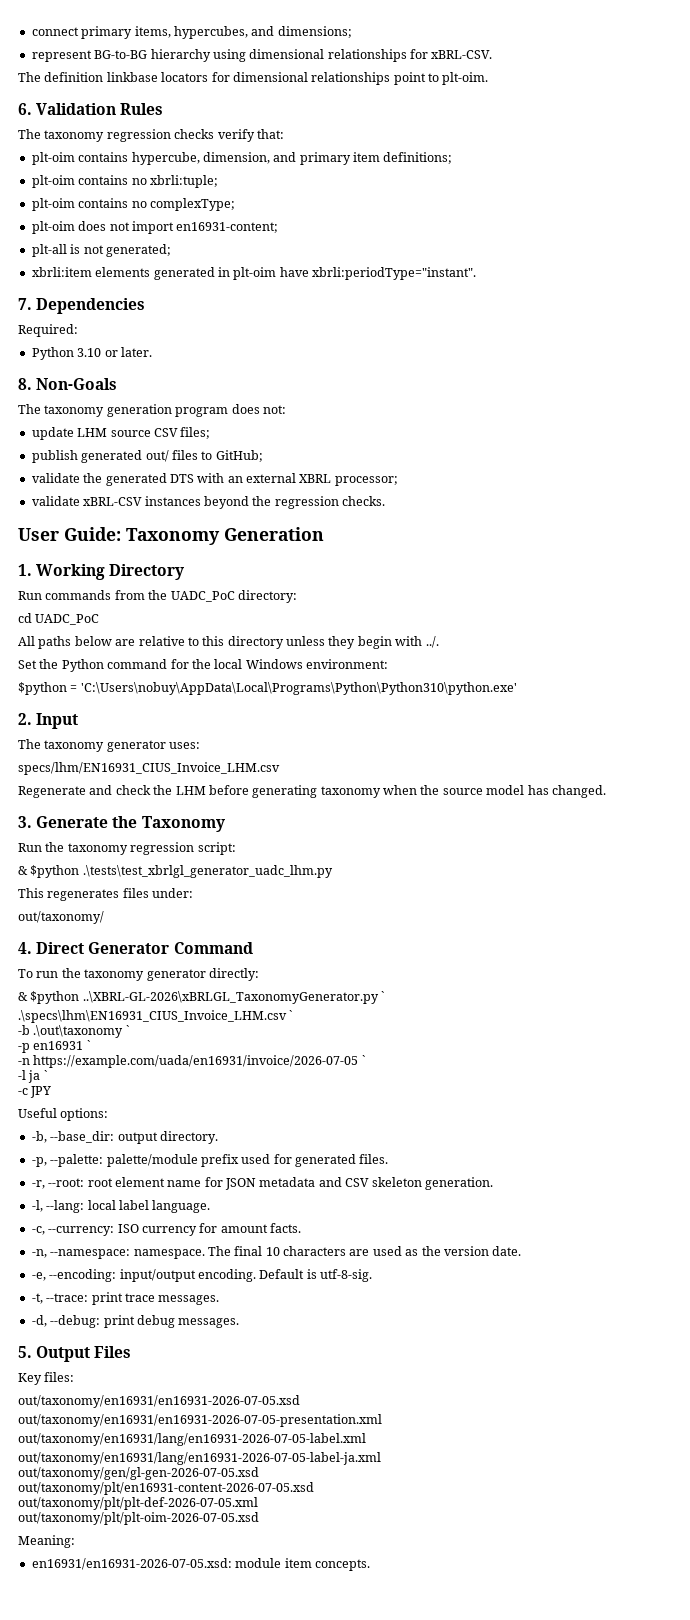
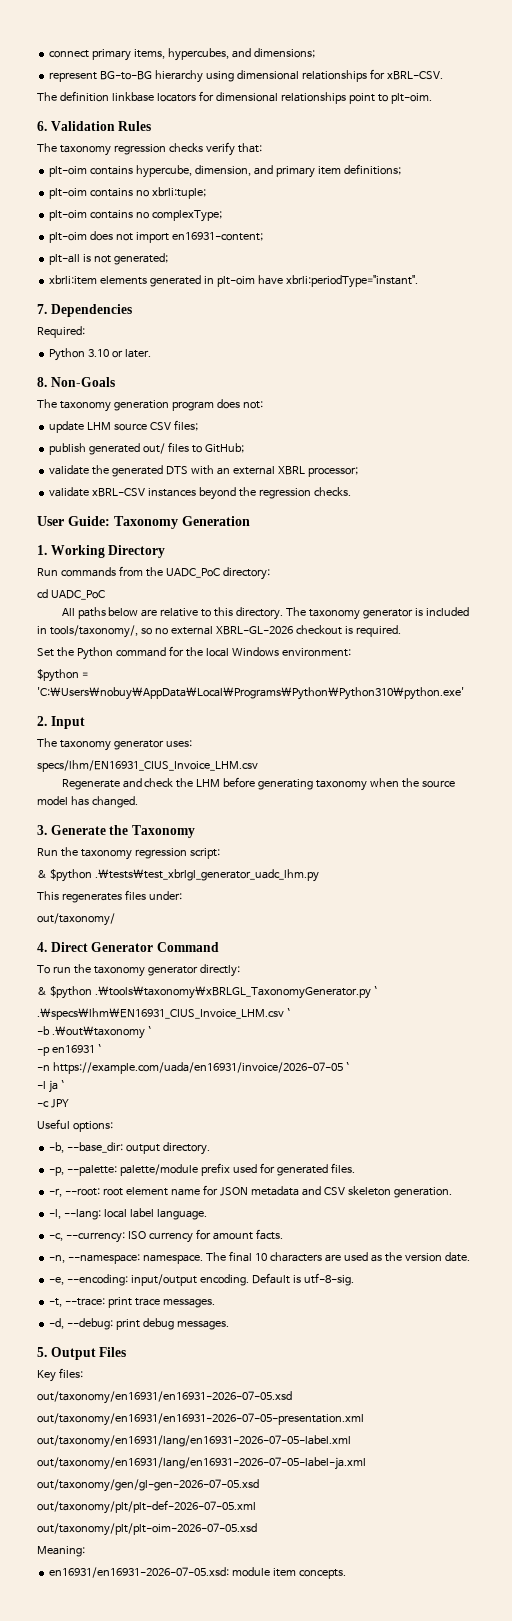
- All paths below are relative to this directory unless they begin with ../.
+ All paths below are relative to this directory. The taxonomy generator is included in tools/taxonomy/, so no external XBRL-GL-2026 checkout is required.
- & $python ..\XBRL-GL-2026\xBRLGL_TaxonomyGenerator.py `
+ & $python .\tools\taxonomy\xBRLGL_TaxonomyGenerator.py `
- out/taxonomy/plt/en16931-content-2026-07-05.xsd

